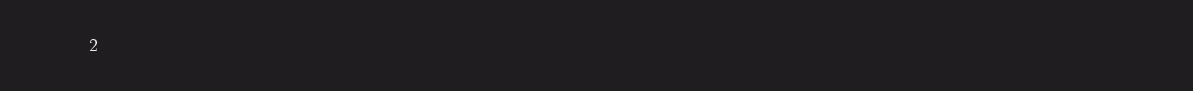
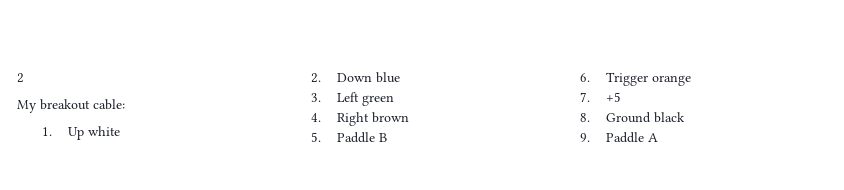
+ My breakout cable:
+ 1. Up white
+ 2. Down blue
+ 3. Left green
+ 4. Right brown
+ 5. Paddle B
+ 6. Trigger orange
+ 7. +5
+ 8. Ground black
+ 9. Paddle A

